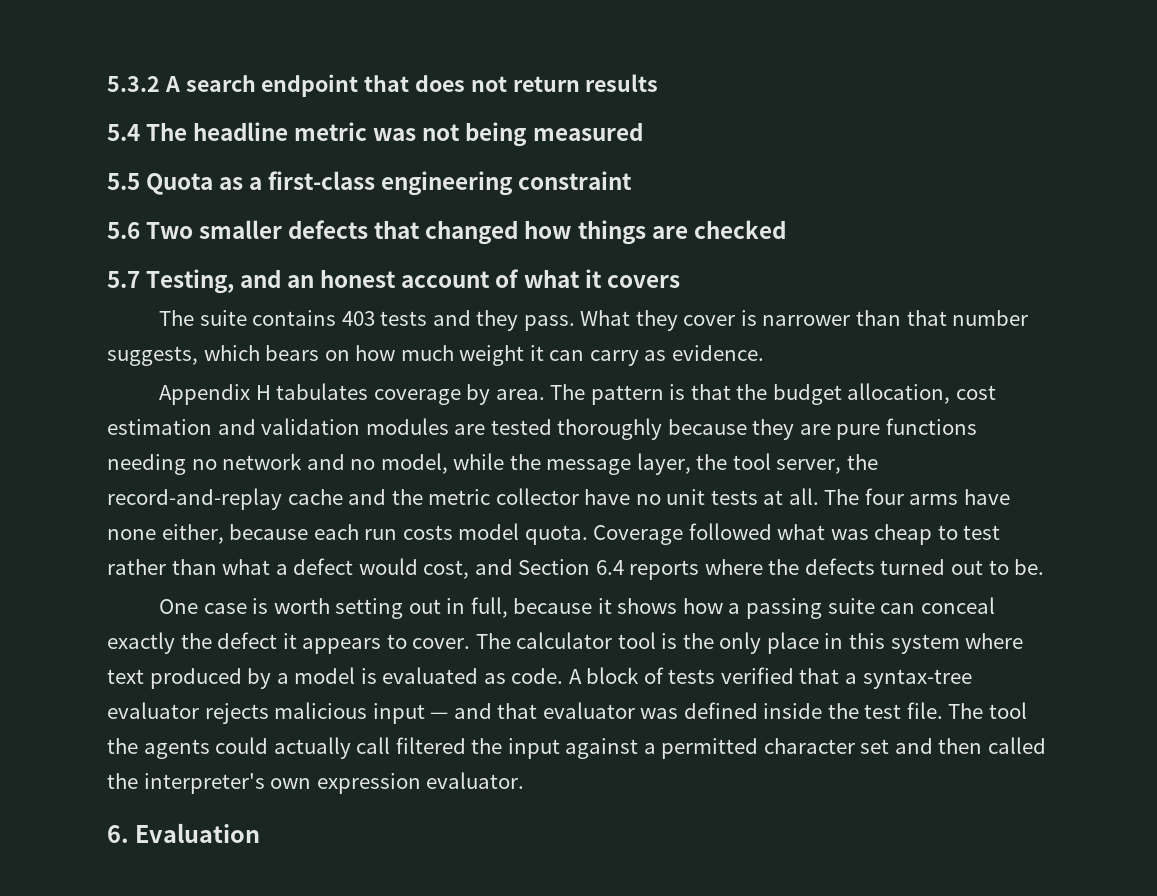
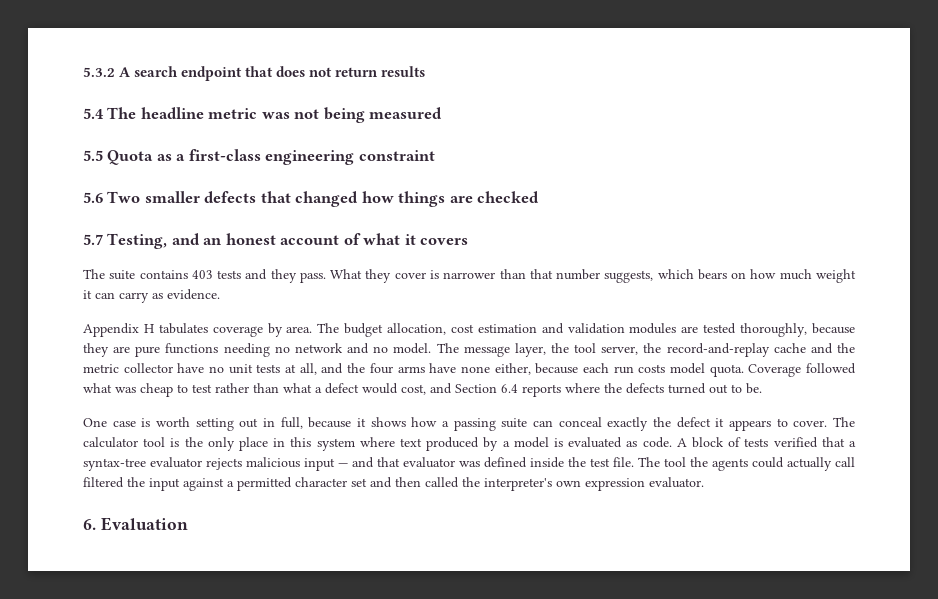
- The pattern is that the budget allocation, cost estimation and validation modules are tested thoroughly because they are pure functions needing no network and no model, while the message layer, the tool server, the record-and-replay cache and the metric collector have no unit tests at all. The four arms have none either, because each run costs model quota.
+ The budget allocation, cost estimation and validation modules are tested thoroughly, because they are pure functions needing no network and no model. The message layer, the tool server, the record-and-replay cache and the metric collector have no unit tests at all, and the four arms have none either, because each run costs model quota.

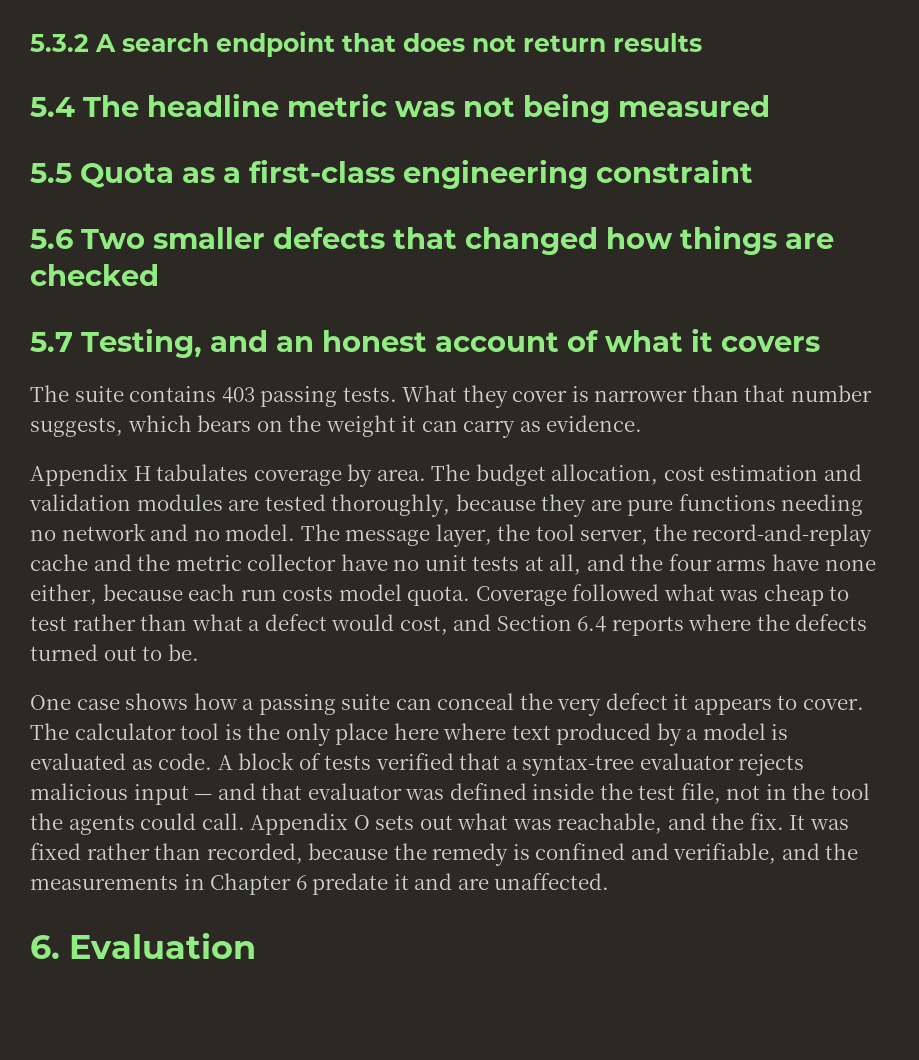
- The suite contains 403 tests and they pass.
+ The suite contains 403 passing tests.
- What they cover is narrower than that number suggests, which bears on how much weight it can carry as evidence.
+ What they cover is narrower than that number suggests, which bears on the weight it can carry as evidence.
- One case is worth setting out in full, because it shows how a passing suite can conceal exactly the defect it appears to cover.
+ One case shows how a passing suite can conceal the very defect it appears to cover.
- The calculator tool is the only place in this system where text produced by a model is evaluated as code.
+ The calculator tool is the only place here where text produced by a model is evaluated as code.
- A block of tests verified that a syntax-tree evaluator rejects malicious input — and that evaluator was defined inside the test file. The tool the agents could actually call filtered the input against a permitted character set and then called the interpreter's own expression evaluator.
+ A block of tests verified that a syntax-tree evaluator rejects malicious input — and that evaluator was defined inside the test file, not in the tool the agents could call. Appendix O sets out what was reachable, and the fix. It was fixed rather than recorded, because the remedy is confined and verifiable, and the measurements in Chapter 6 predate it and are unaffected.

